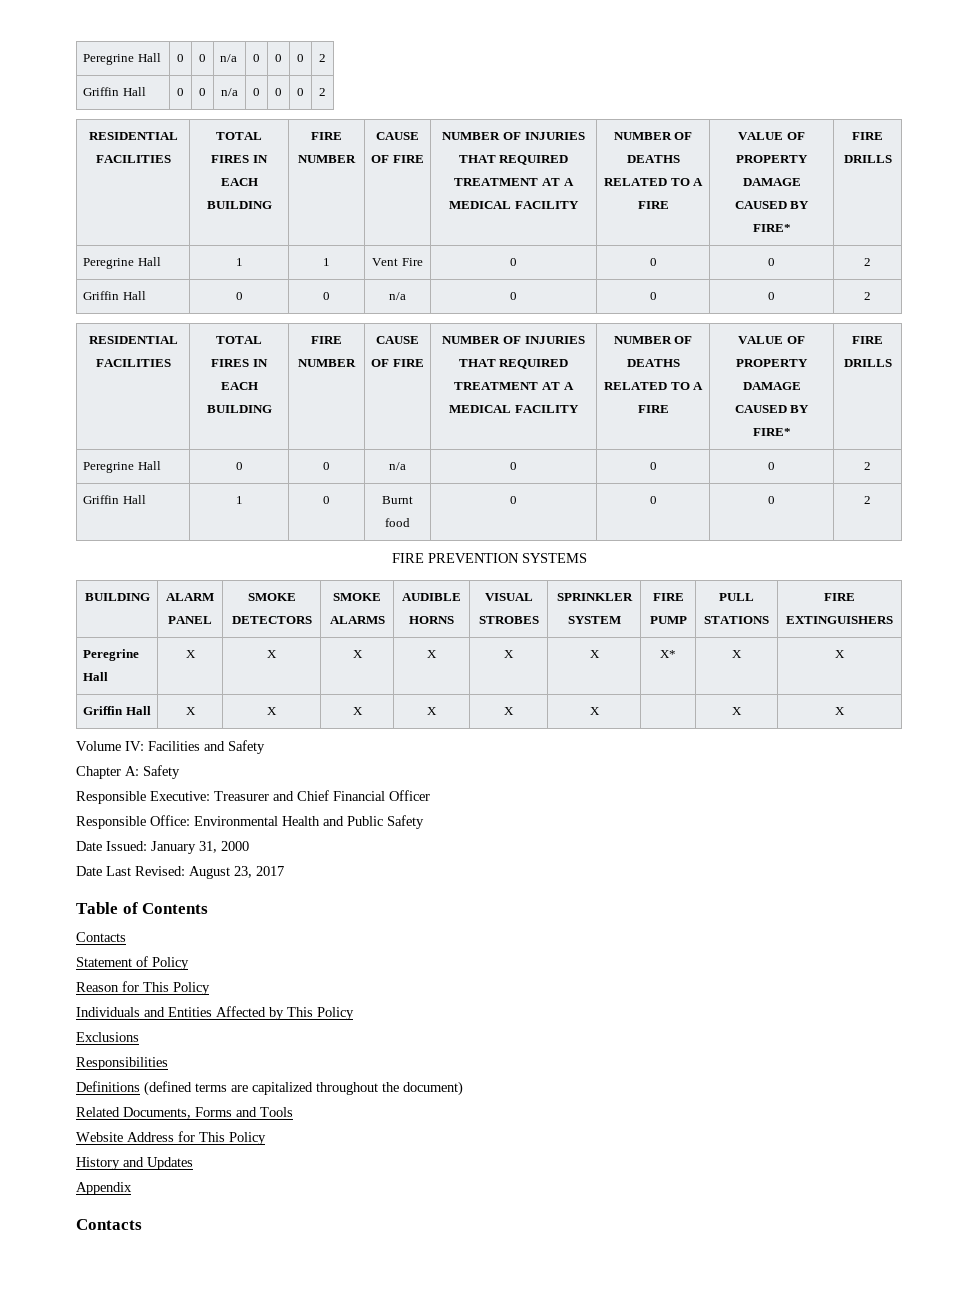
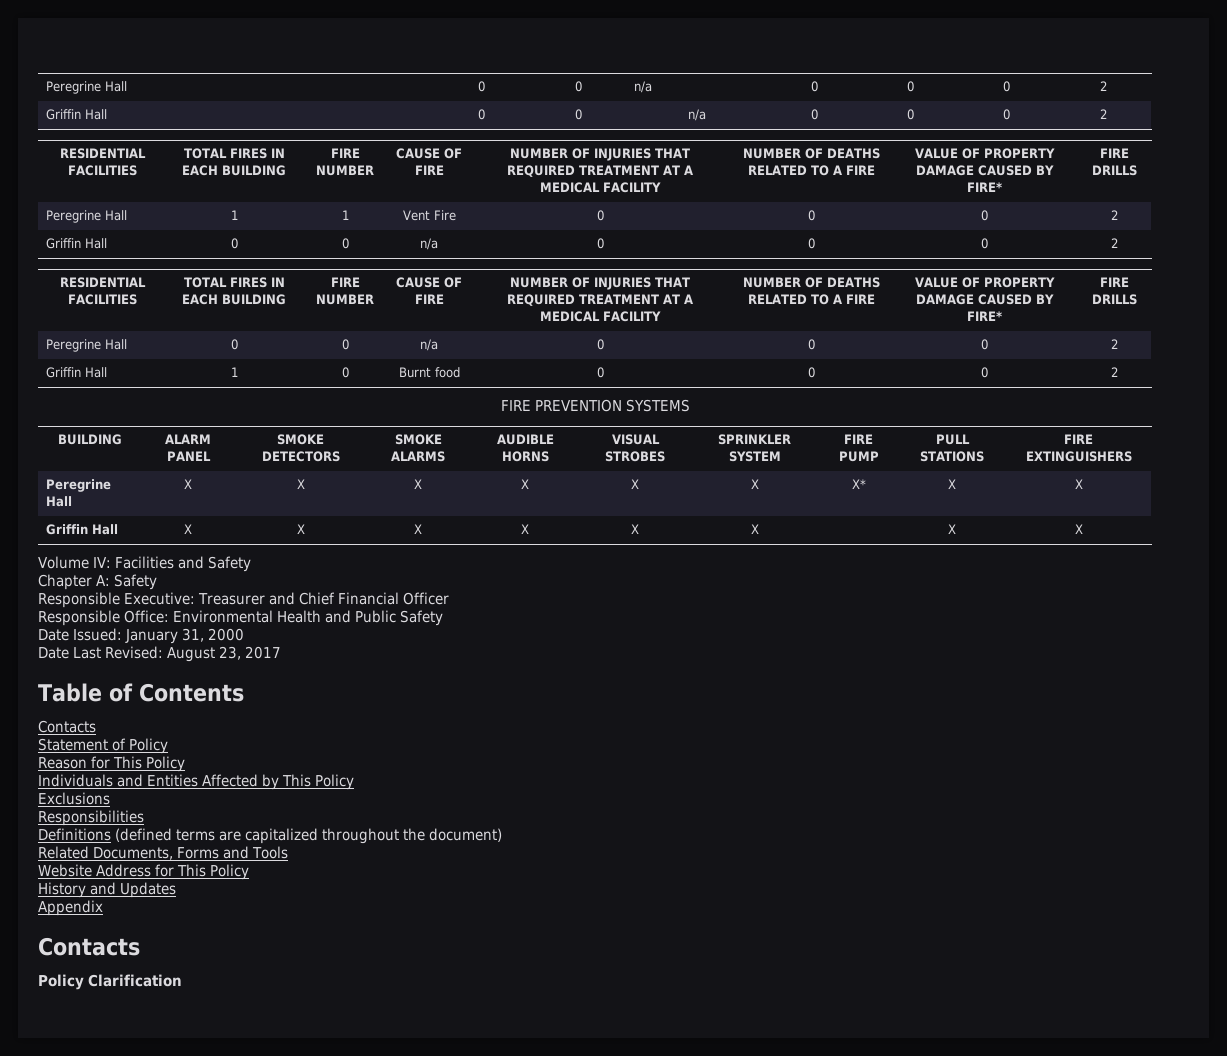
+ Policy Clarification

